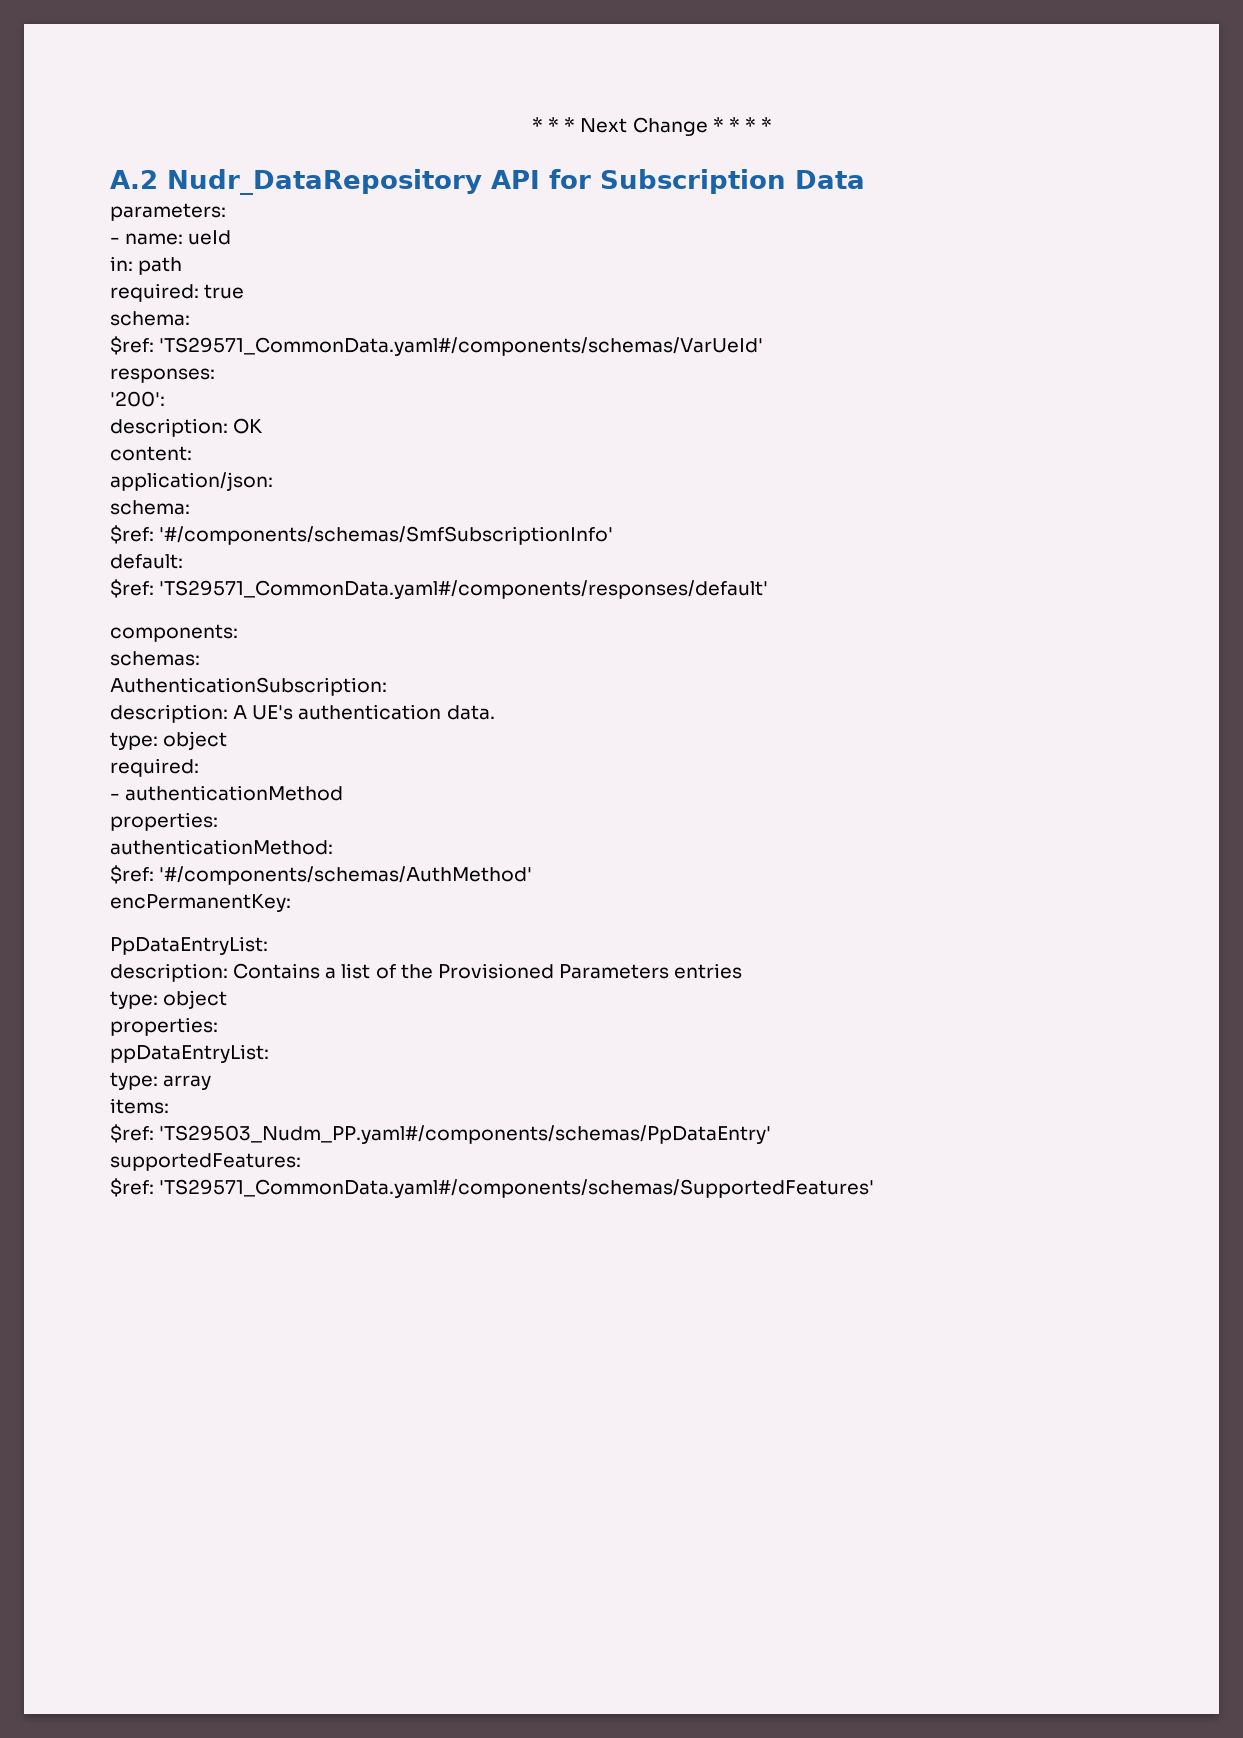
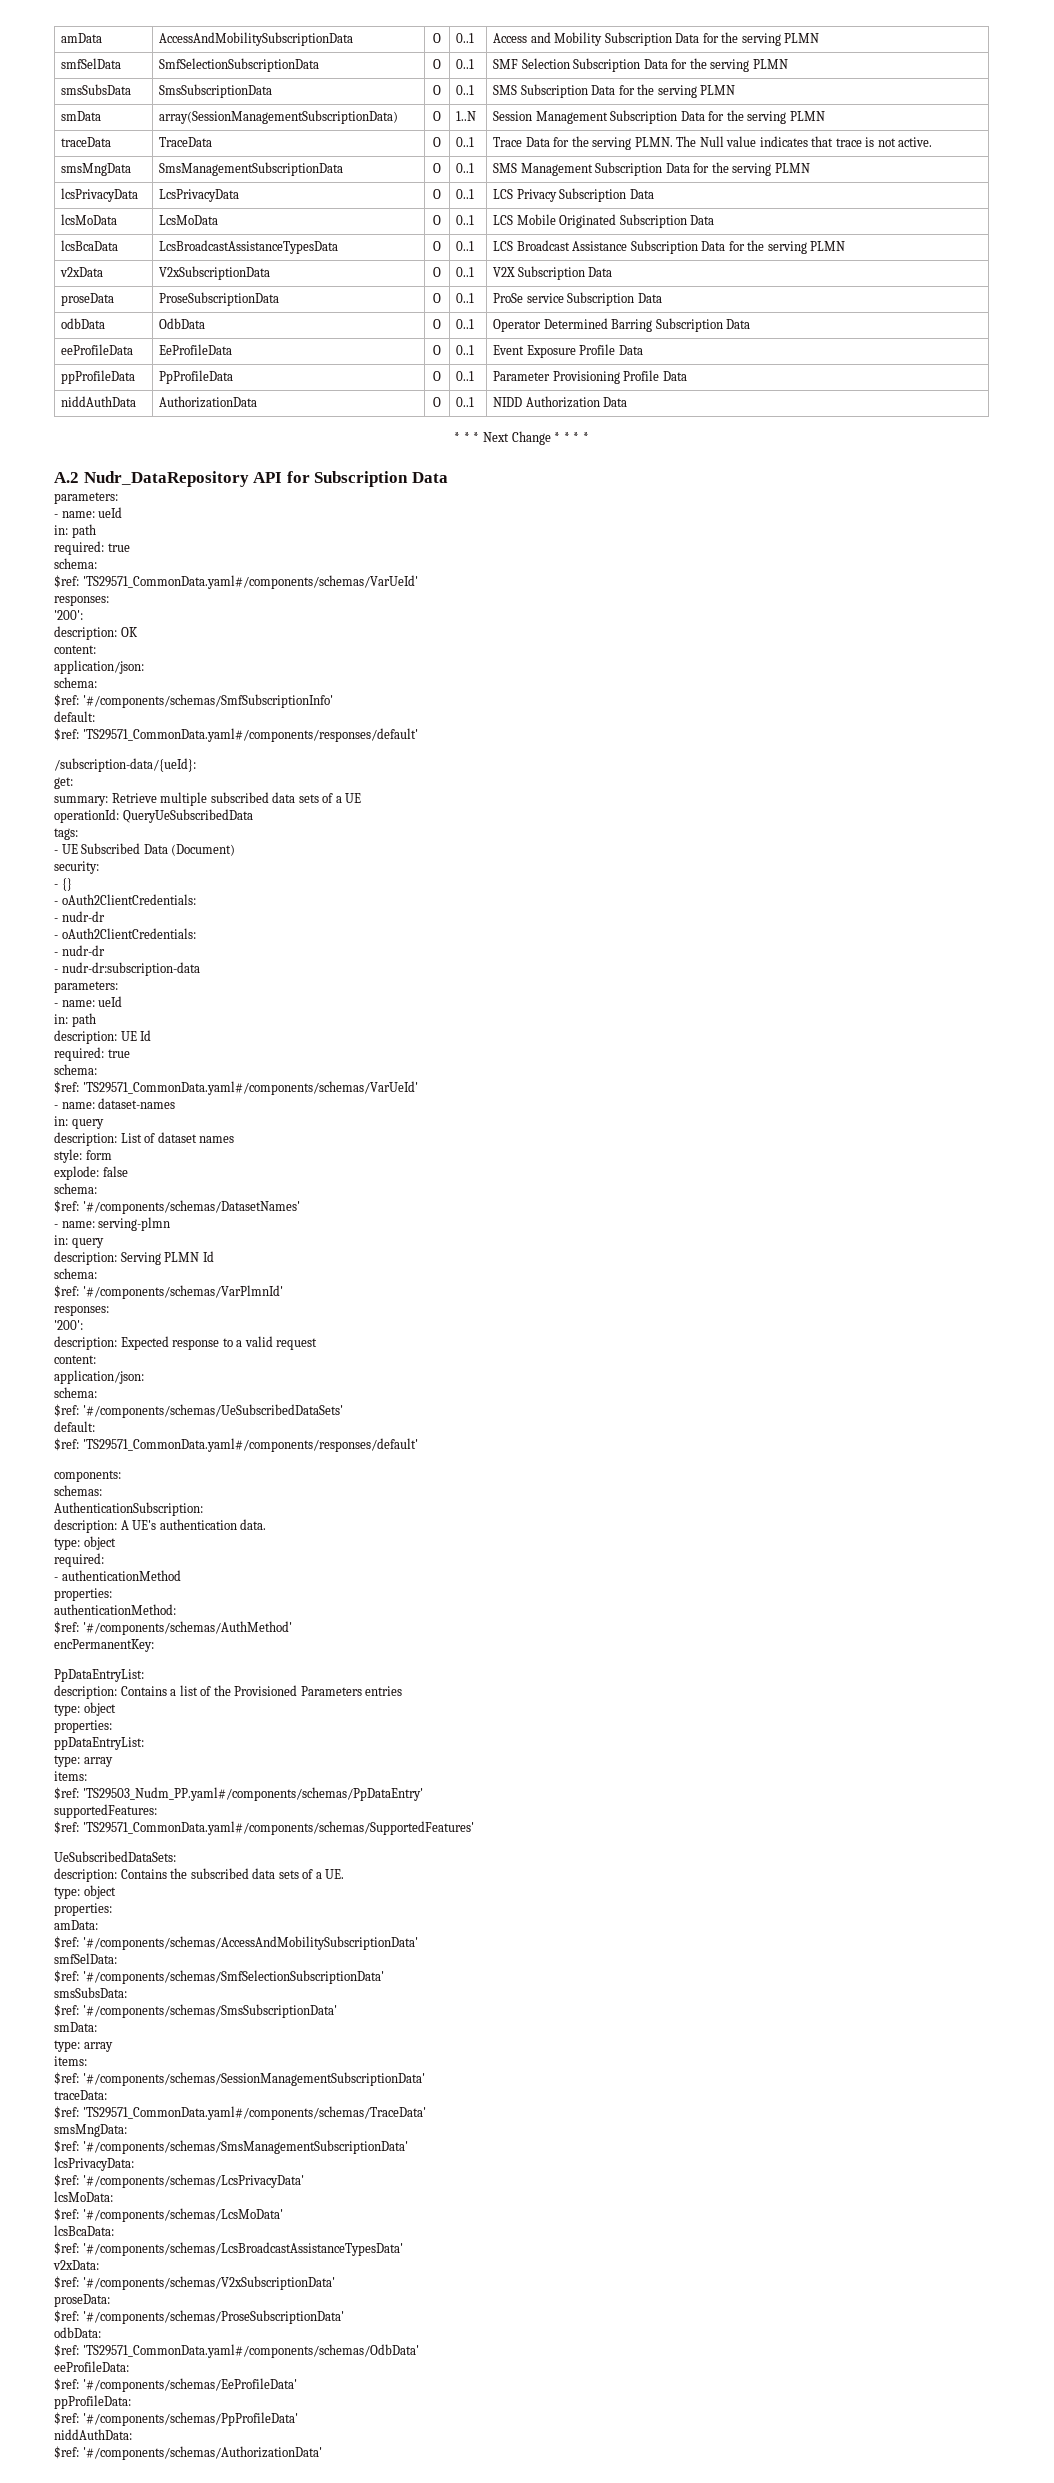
+ amData | AccessAndMobilitySubscriptionData | O | 0..1 | Access and Mobility Subscription Data for the serving PLMN
+ smfSelData | SmfSelectionSubscriptionData | O | 0..1 | SMF Selection Subscription Data for the serving PLMN
+ smsSubsData | SmsSubscriptionData | O | 0..1 | SMS Subscription Data for the serving PLMN
+ smData | array(SessionManagementSubscriptionData) | O | 1..N | Session Management Subscription Data for the serving PLMN
+ traceData | TraceData | O | 0..1 | Trace Data for the serving PLMN. The Null value indicates that trace is not active.
+ smsMngData | SmsManagementSubscriptionData | O | 0..1 | SMS Management Subscription Data for the serving PLMN
+ lcsPrivacyData | LcsPrivacyData | O | 0..1 | LCS Privacy Subscription Data
+ lcsMoData | LcsMoData | O | 0..1 | LCS Mobile Originated Subscription Data
+ lcsBcaData | LcsBroadcastAssistanceTypesData | O | 0..1 | LCS Broadcast Assistance Subscription Data for the serving PLMN
+ v2xData | V2xSubscriptionData | O | 0..1 | V2X Subscription Data
+ proseData | ProseSubscriptionData | O | 0..1 | ProSe service Subscription Data
+ odbData | OdbData | O | 0..1 | Operator Determined Barring Subscription Data
+ eeProfileData | EeProfileData | O | 0..1 | Event Exposure Profile Data
+ ppProfileData | PpProfileData | O | 0..1 | Parameter Provisioning Profile Data
+ niddAuthData | AuthorizationData | O | 0..1 | NIDD Authorization Data
+ /subscription-data/{ueId}:
+ get:
+ summary: Retrieve multiple subscribed data sets of a UE
+ operationId: QueryUeSubscribedData
+ tags:
+ - UE Subscribed Data (Document)
+ security:
+ - {}
+ - oAuth2ClientCredentials:
+ - nudr-dr
+ - oAuth2ClientCredentials:
+ - nudr-dr
+ - nudr-dr:subscription-data
+ parameters:
+ - name: ueId
+ in: path
+ description: UE Id
+ required: true
+ schema:
+ $ref: 'TS29571_CommonData.yaml#/components/schemas/VarUeId'
+ - name: dataset-names
+ in: query
+ description: List of dataset names
+ style: form
+ explode: false
+ schema:
+ $ref: '#/components/schemas/DatasetNames'
+ - name: serving-plmn
+ in: query
+ description: Serving PLMN Id
+ schema:
+ $ref: '#/components/schemas/VarPlmnId'
+ responses:
+ '200':
+ description: Expected response to a valid request
+ content:
+ application/json:
+ schema:
+ $ref: '#/components/schemas/UeSubscribedDataSets'
+ default:
+ $ref: 'TS29571_CommonData.yaml#/components/responses/default'
+ UeSubscribedDataSets:
+ description: Contains the subscribed data sets of a UE.
+ type: object
+ properties:
+ amData:
+ $ref: '#/components/schemas/AccessAndMobilitySubscriptionData'
+ smfSelData:
+ $ref: '#/components/schemas/SmfSelectionSubscriptionData'
+ smsSubsData:
+ $ref: '#/components/schemas/SmsSubscriptionData'
+ smData:
+ type: array
+ items:
+ $ref: '#/components/schemas/SessionManagementSubscriptionData'
+ traceData:
+ $ref: 'TS29571_CommonData.yaml#/components/schemas/TraceData'
+ smsMngData:
+ $ref: '#/components/schemas/SmsManagementSubscriptionData'
+ lcsPrivacyData:
+ $ref: '#/components/schemas/LcsPrivacyData'
+ lcsMoData:
+ $ref: '#/components/schemas/LcsMoData'
+ lcsBcaData:
+ $ref: '#/components/schemas/LcsBroadcastAssistanceTypesData'
+ v2xData:
+ $ref: '#/components/schemas/V2xSubscriptionData'
+ proseData:
+ $ref: '#/components/schemas/ProseSubscriptionData'
+ odbData:
+ $ref: 'TS29571_CommonData.yaml#/components/schemas/OdbData'
+ eeProfileData:
+ $ref: '#/components/schemas/EeProfileData'
+ ppProfileData:
+ $ref: '#/components/schemas/PpProfileData'
+ niddAuthData:
+ $ref: '#/components/schemas/AuthorizationData'

